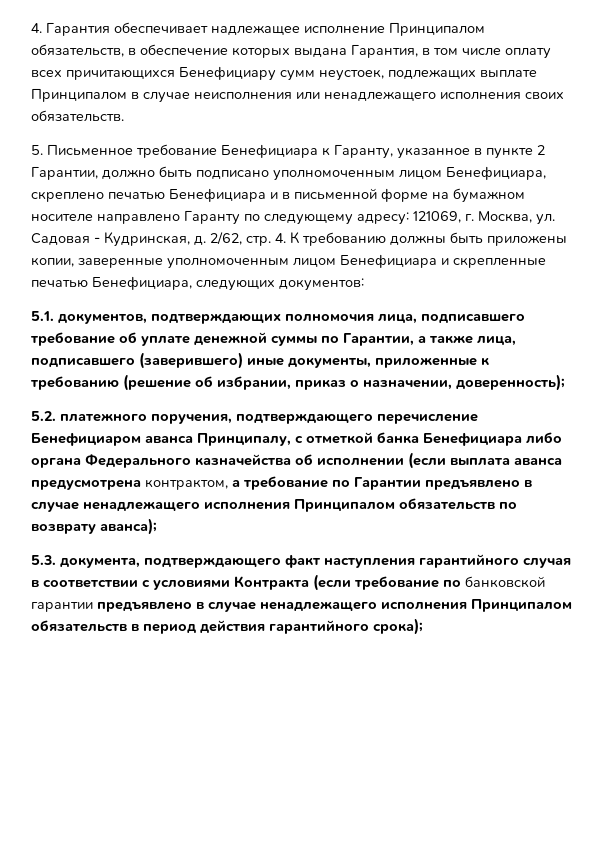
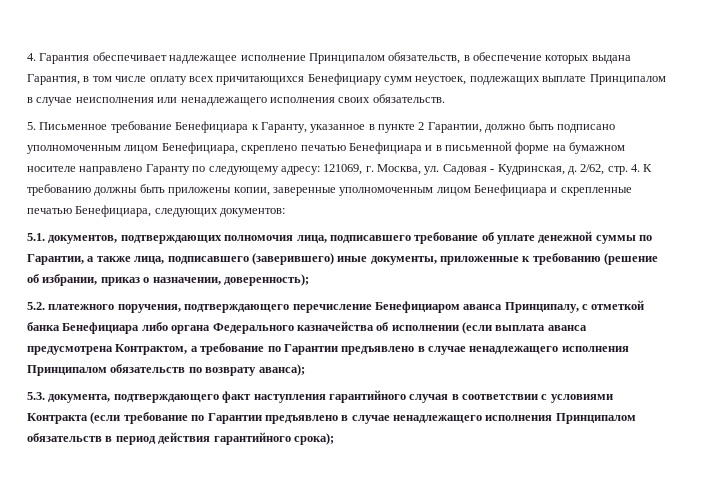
- 5.2. платежного поручения, подтверждающего перечисление Бенефициаром аванса Принципалу, с отметкой банка Бенефициара либо органа Федерального казначейства об исполнении (если выплата аванса предусмотрена контрактом, а требование по Гарантии предъявлено в случае ненадлежащего исполнения Принципалом обязательств по возврату аванса);
+ 5.2. платежного поручения, подтверждающего перечисление Бенефициаром аванса Принципалу, с отметкой банка Бенефициара либо органа Федерального казначейства об исполнении (если выплата аванса предусмотрена Контрактом, а требование по Гарантии предъявлено в случае ненадлежащего исполнения Принципалом обязательств по возврату аванса);
- 5.3. документа, подтверждающего факт наступления гарантийного случая в соответствии с условиями Контракта (если требование по банковской гарантии предъявлено в случае ненадлежащего исполнения Принципалом обязательств в период действия гарантийного срока);
+ 5.3. документа, подтверждающего факт наступления гарантийного случая в соответствии с условиями Контракта (если требование по Гарантии предъявлено в случае ненадлежащего исполнения Принципалом обязательств в период действия гарантийного срока);

